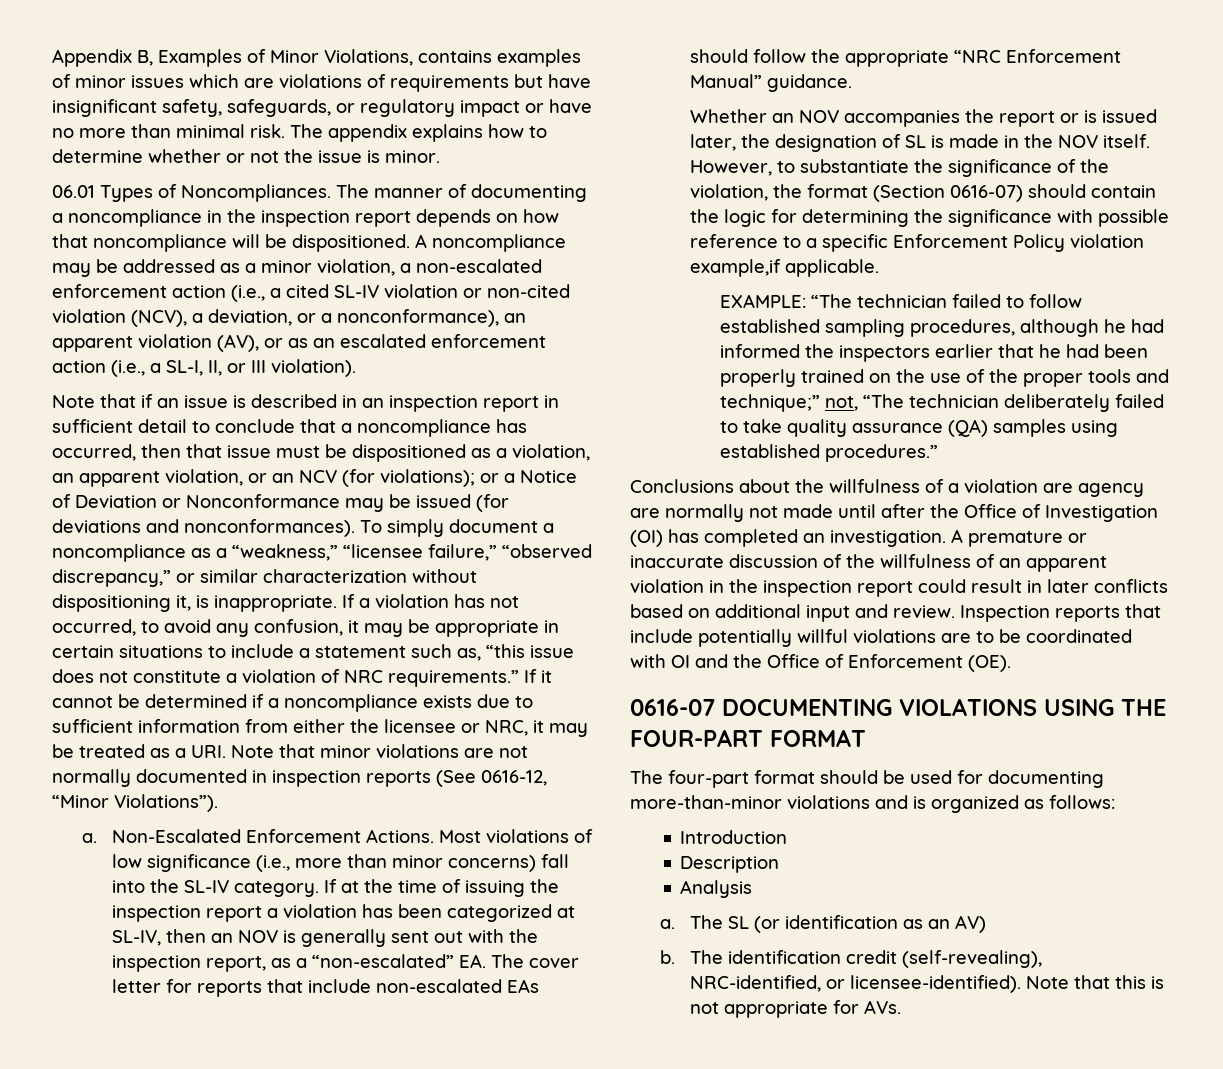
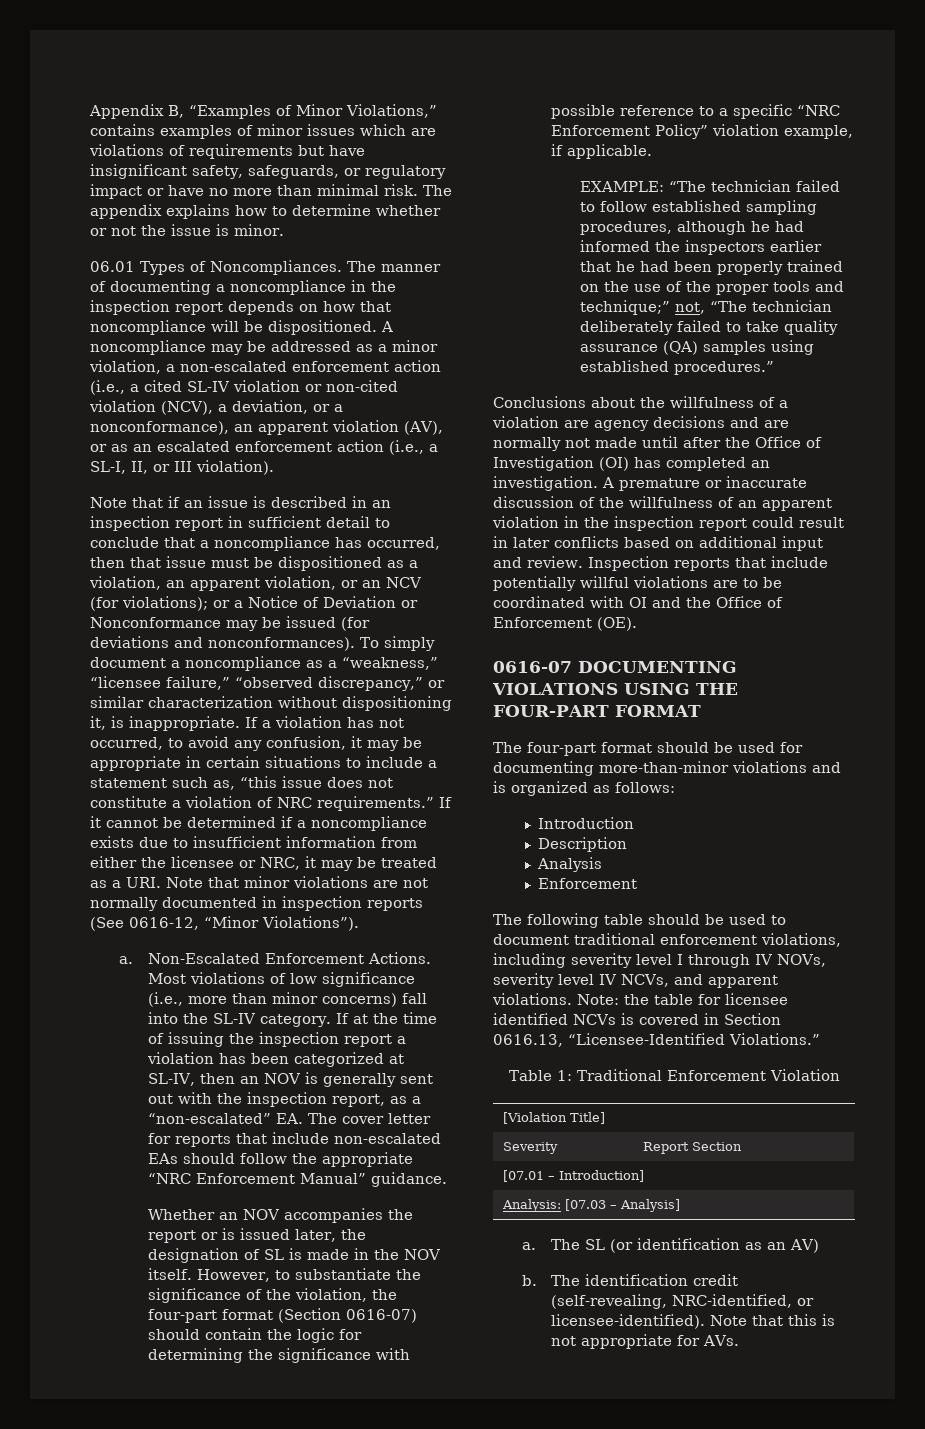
- Appendix B, Examples of Minor Violations, contains examples of minor issues which are violations of requirements but have insignificant safety, safeguards, or regulatory impact or have no more than minimal risk.
+ Appendix B, “Examples of Minor Violations,” contains examples of minor issues which are violations of requirements but have insignificant safety, safeguards, or regulatory impact or have no more than minimal risk.
- If it cannot be determined if a noncompliance exists due to sufficient information from either the licensee or NRC, it may be treated as a URI. Note that minor violations are not normally documented in inspection reports (See 0616-12, “Minor Violations”).
+ If it cannot be determined if a noncompliance exists due to insufficient information from either the licensee or NRC, it may be treated as a URI. Note that minor violations are not normally documented in inspection reports (See 0616-12, “Minor Violations”).
- However, to substantiate the significance of the violation, the format (Section 0616-07) should contain the logic for determining the significance with possible reference to a specific Enforcement Policy violation example,if applicable.
+ However, to substantiate the significance of the violation, the four-part format (Section 0616-07) should contain the logic for determining the significance with possible reference to a specific “NRC Enforcement Policy” violation example, if applicable.
- Conclusions about the willfulness of a violation are agency are normally not made until after the Office of Investigation (OI) has completed an investigation.
+ Conclusions about the willfulness of a violation are agency decisions and are normally not made until after the Office of Investigation (OI) has completed an investigation.
  Analysis
+ Enforcement
+ The following table should be used to document traditional enforcement violations, including severity level I through IV NOVs, severity level IV NCVs, and apparent violations. Note: the table for licensee identified NCVs is covered in Section 0616.13, “Licensee-Identified Violations.”
+ Table 1: Traditional Enforcement Violation
+ [Violation Title]
+ Severity | Report Section
+ [07.01 – Introduction]
+ Analysis: [07.03 – Analysis]
- The identification credit (self-revealing), NRC-identified, or licensee-identified).
+ The identification credit (self-revealing, NRC-identified, or licensee-identified).

